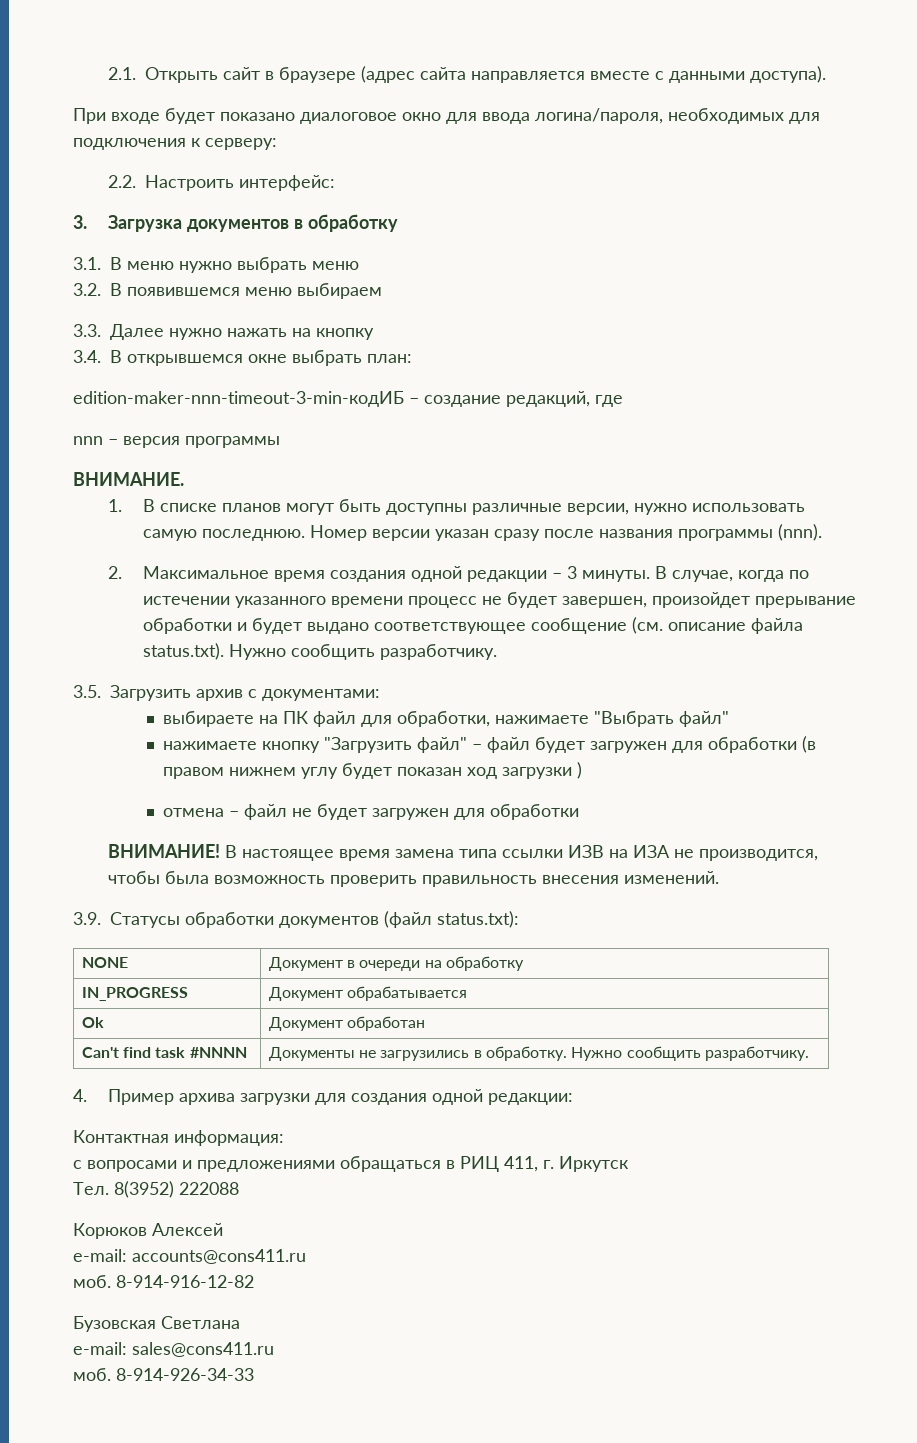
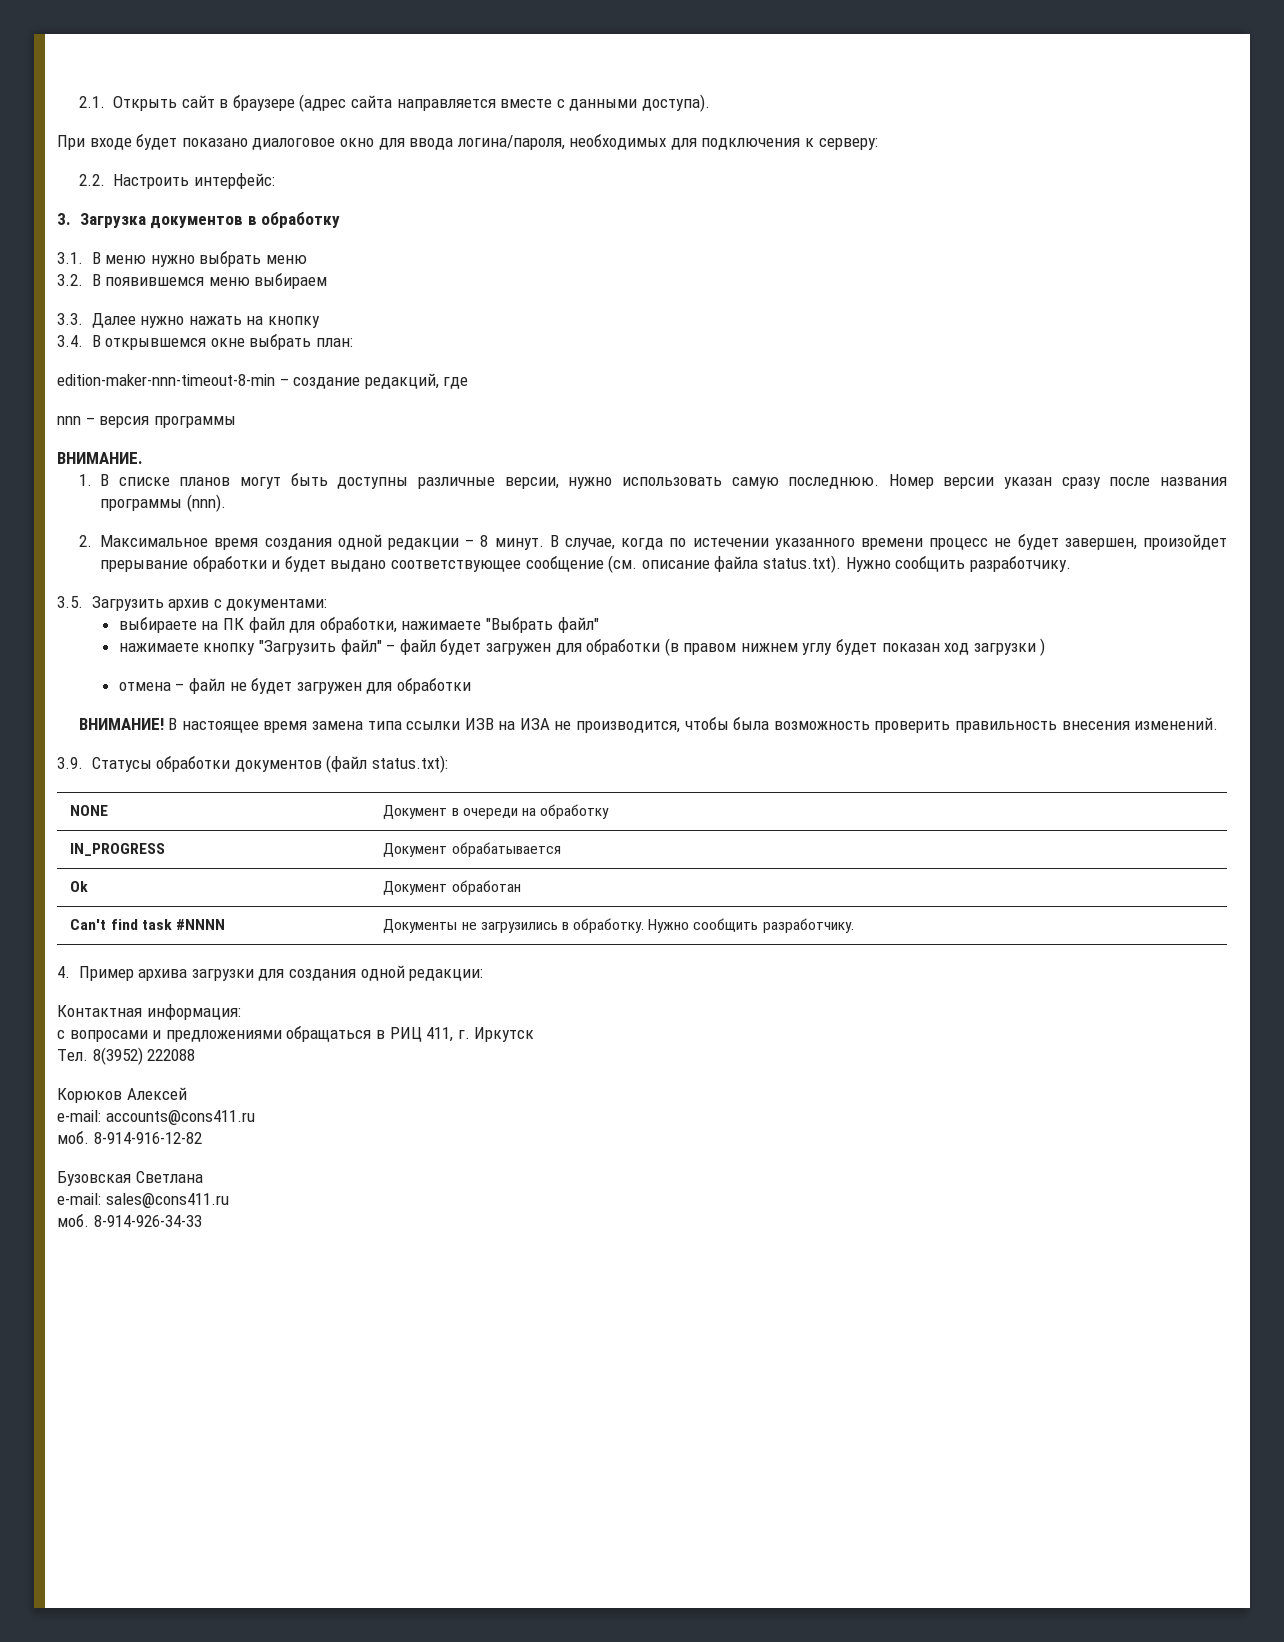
- edition-maker-nnn-timeout-3-min-кодИБ – создание редакций, где
+ edition-maker-nnn-timeout-8-min – создание редакций, где
- 2. Максимальное время создания одной редакции – 3 минуты.
+ 2. Максимальное время создания одной редакции – 8 минут.

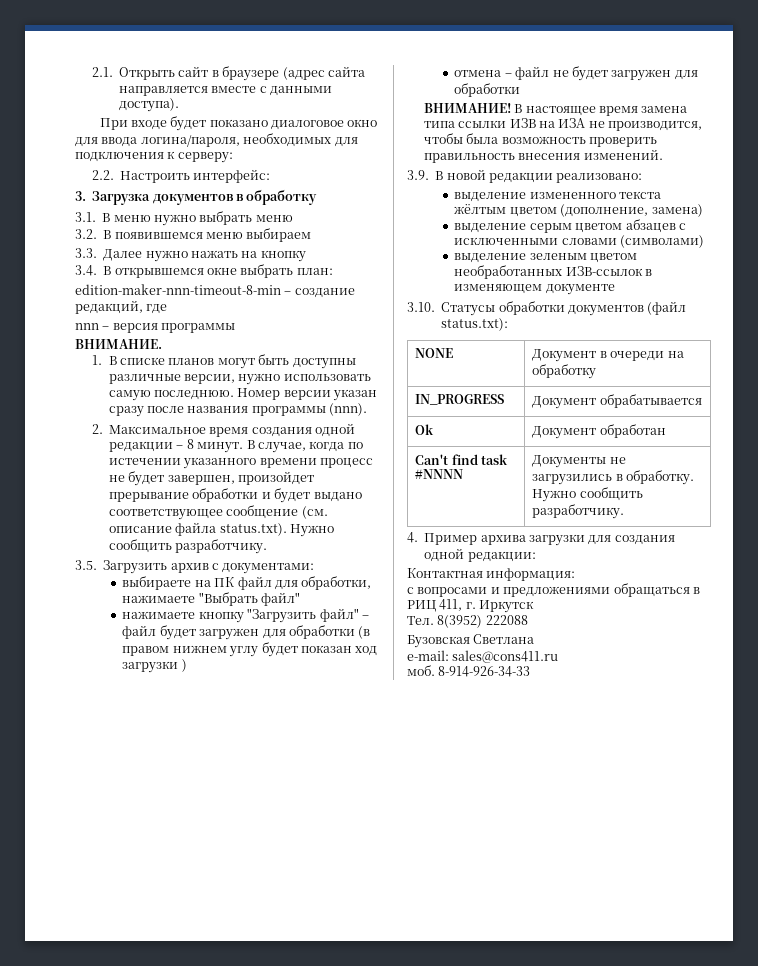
- 3.9. Статусы обработки документов (файл status.txt):
+ 3.9. В новой редакции реализовано:
+ выделение измененного текста жёлтым цветом (дополнение, замена)
+ выделение серым цветом абзацев с исключенными словами (символами)
+ выделение зеленым цветом необработанных ИЗВ-ссылок в изменяющем документе
+ 3.10. Статусы обработки документов (файл status.txt):
- Корюков Алексей
- e-mail: accounts@cons411.ru
- моб. 8-914-916-12-82

